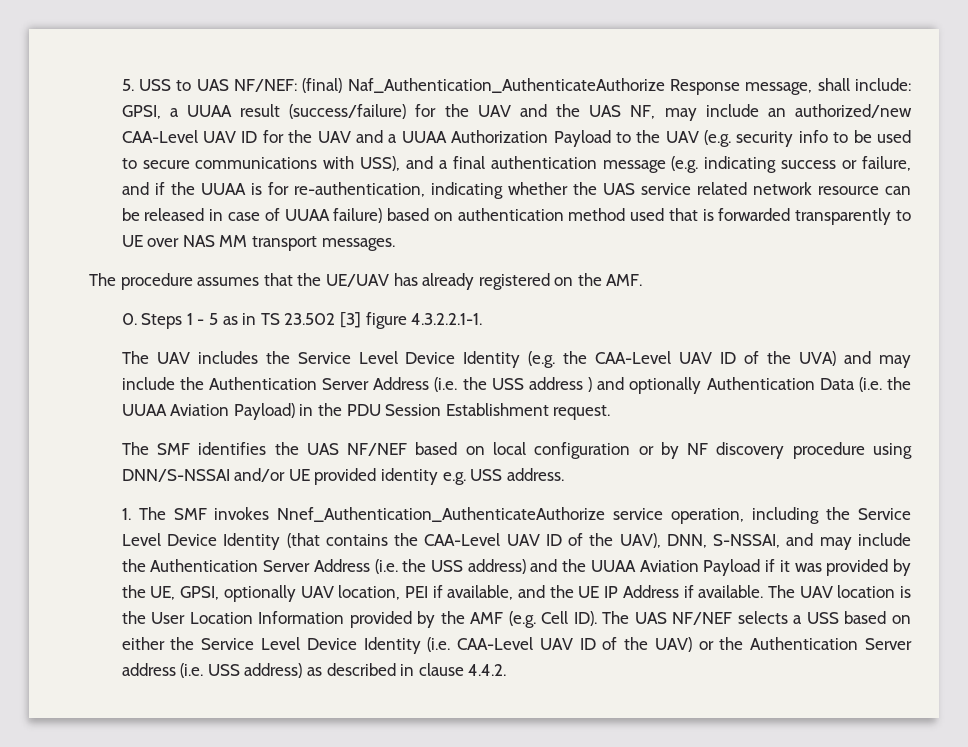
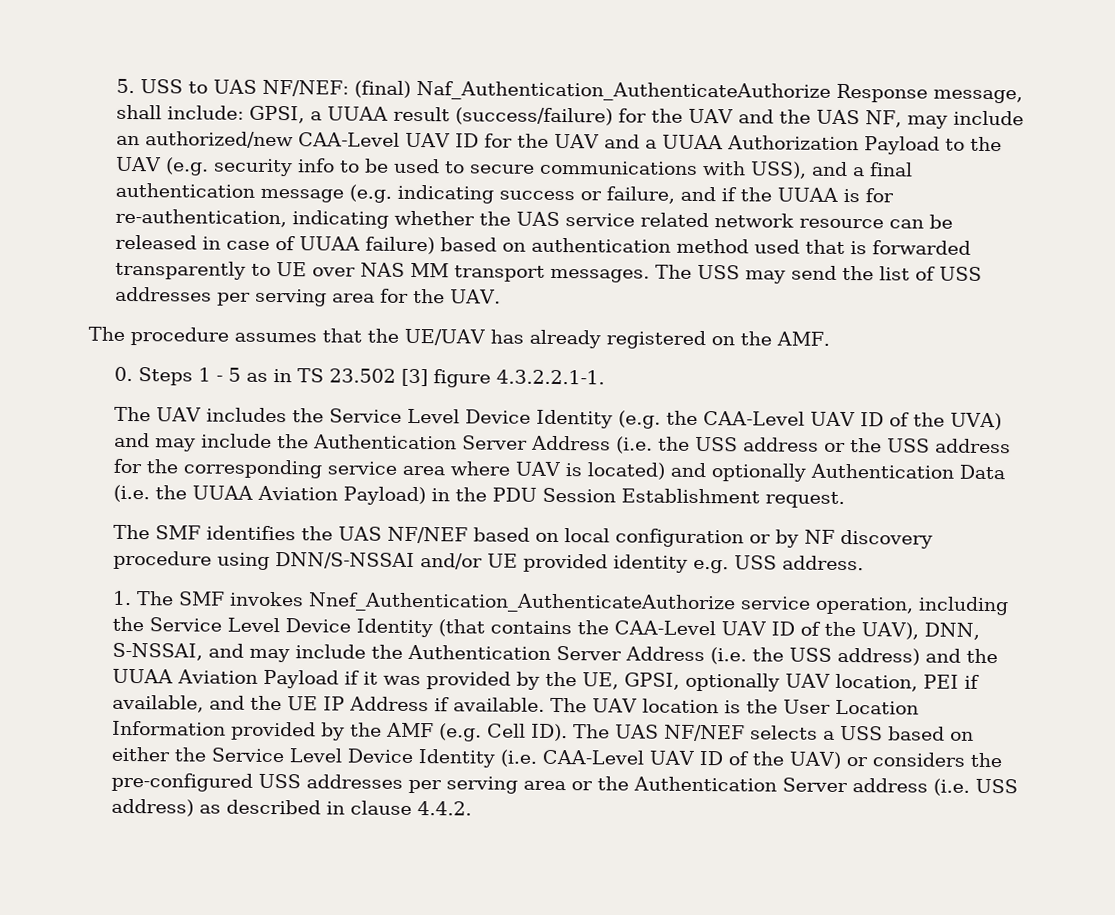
+ The USS may send the list of USS addresses per serving area for the UAV.
- The UAV includes the Service Level Device Identity (e.g. the CAA-Level UAV ID of the UVA) and may include the Authentication Server Address (i.e. the USS address ) and optionally Authentication Data (i.e. the UUAA Aviation Payload) in the PDU Session Establishment request.
+ The UAV includes the Service Level Device Identity (e.g. the CAA-Level UAV ID of the UVA) and may include the Authentication Server Address (i.e. the USS address or the USS address for the corresponding service area where UAV is located) and optionally Authentication Data (i.e. the UUAA Aviation Payload) in the PDU Session Establishment request.
- The UAV location is the User Location Information provided by the AMF (e.g. Cell ID). The UAS NF/NEF selects a USS based on either the Service Level Device Identity (i.e. CAA-Level UAV ID of the UAV) or the Authentication Server address (i.e. USS address) as described in clause 4.4.2.
+ The UAV location is the User Location Information provided by the AMF (e.g. Cell ID). The UAS NF/NEF selects a USS based on either the Service Level Device Identity (i.e. CAA-Level UAV ID of the UAV) or considers the pre-configured USS addresses per serving area or the Authentication Server address (i.e. USS address) as described in clause 4.4.2.

